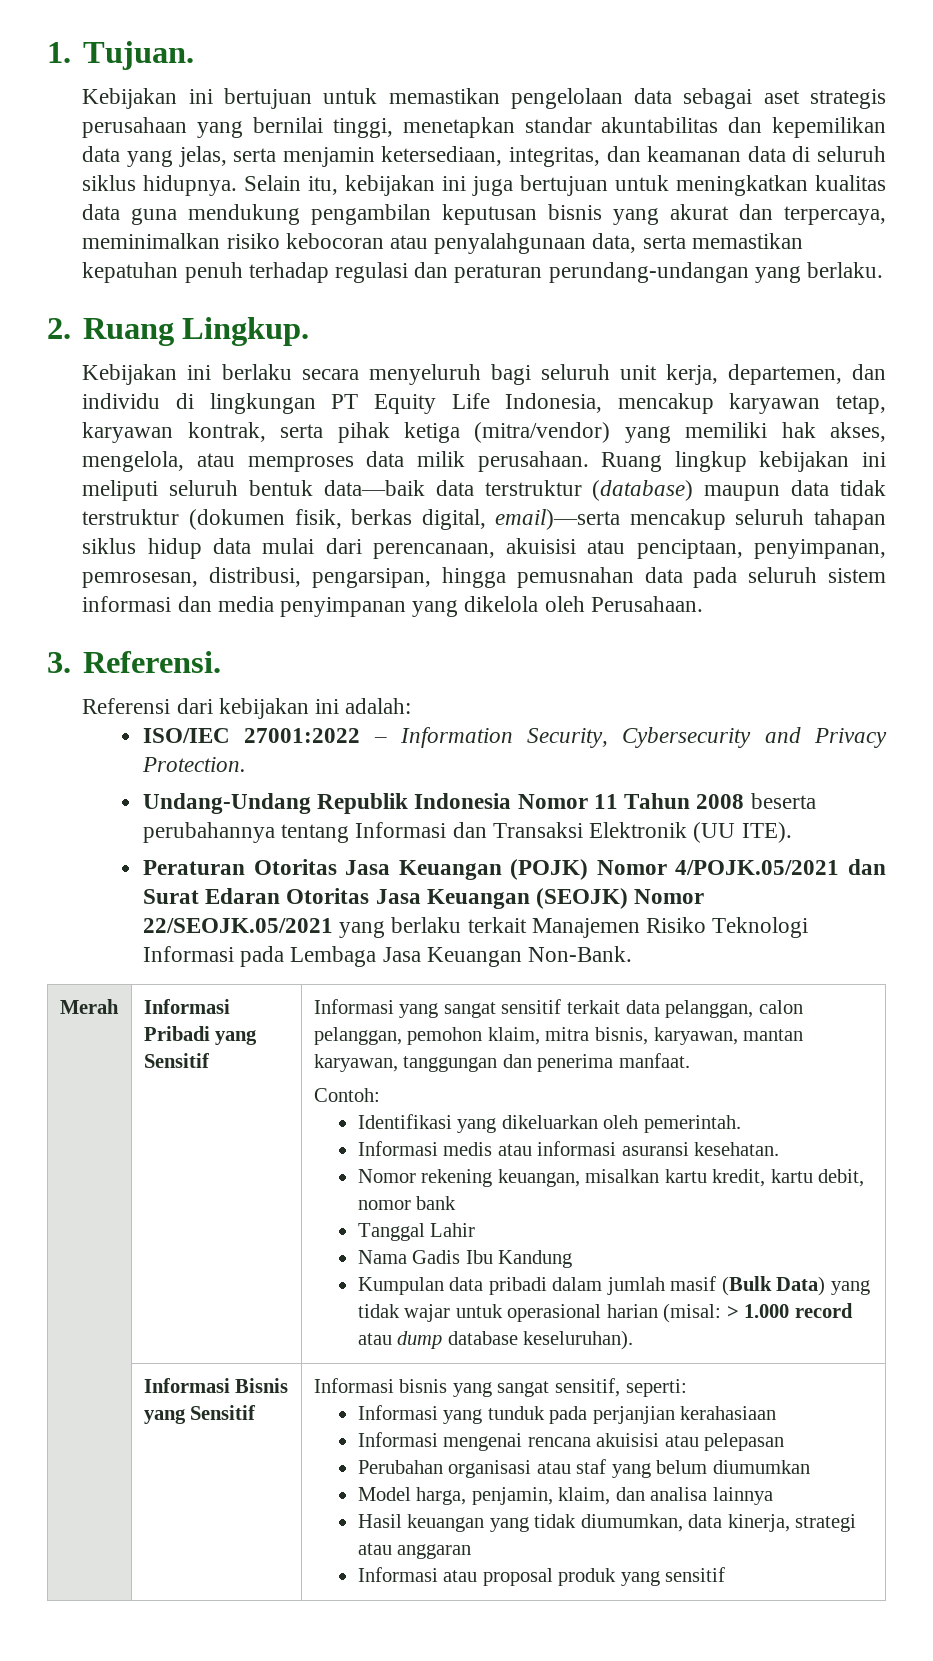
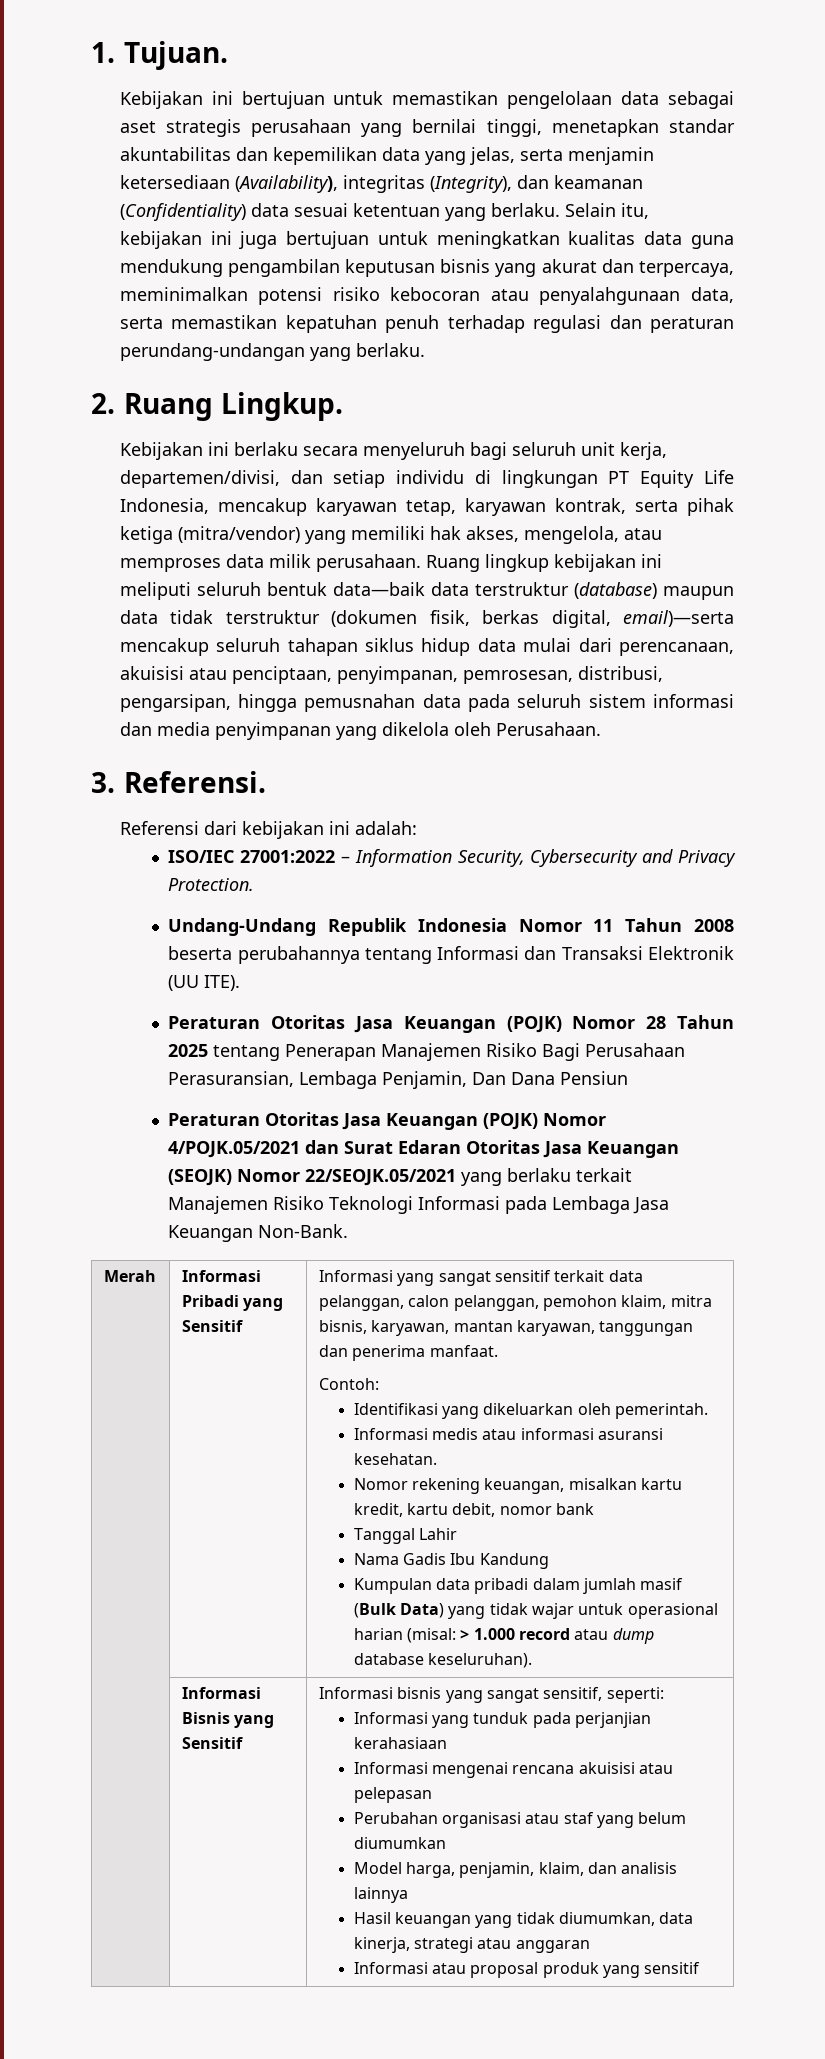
- Kebijakan ini bertujuan untuk memastikan pengelolaan data sebagai aset strategis perusahaan yang bernilai tinggi, menetapkan standar akuntabilitas dan kepemilikan data yang jelas, serta menjamin ketersediaan, integritas, dan keamanan data di seluruh siklus hidupnya.
+ Kebijakan ini bertujuan untuk memastikan pengelolaan data sebagai aset strategis perusahaan yang bernilai tinggi, menetapkan standar akuntabilitas dan kepemilikan data yang jelas, serta menjamin ketersediaan (Availability), integritas (Integrity), dan keamanan (Confidentiality) data sesuai ketentuan yang berlaku.
- Selain itu, kebijakan ini juga bertujuan untuk meningkatkan kualitas data guna mendukung pengambilan keputusan bisnis yang akurat dan terpercaya, meminimalkan risiko kebocoran atau penyalahgunaan data, serta memastikan kepatuhan penuh terhadap regulasi dan peraturan perundang-undangan yang berlaku.
+ Selain itu, kebijakan ini juga bertujuan untuk meningkatkan kualitas data guna mendukung pengambilan keputusan bisnis yang akurat dan terpercaya, meminimalkan potensi risiko kebocoran atau penyalahgunaan data, serta memastikan kepatuhan penuh terhadap regulasi dan peraturan perundang-undangan yang berlaku.
- Kebijakan ini berlaku secara menyeluruh bagi seluruh unit kerja, departemen, dan individu di lingkungan PT Equity Life Indonesia, mencakup karyawan tetap, karyawan kontrak, serta pihak ketiga (mitra/vendor) yang memiliki hak akses, mengelola, atau memproses data milik perusahaan.
+ Kebijakan ini berlaku secara menyeluruh bagi seluruh unit kerja, departemen/divisi, dan setiap individu di lingkungan PT Equity Life Indonesia, mencakup karyawan tetap, karyawan kontrak, serta pihak ketiga (mitra/vendor) yang memiliki hak akses, mengelola, atau memproses data milik perusahaan.
+ Peraturan Otoritas Jasa Keuangan (POJK) Nomor 28 Tahun 2025 tentang Penerapan Manajemen Risiko Bagi Perusahaan Perasuransian, Lembaga Penjamin, Dan Dana Pensiun
- Model harga, penjamin, klaim, dan analisa lainnya
+ Model harga, penjamin, klaim, dan analisis lainnya

